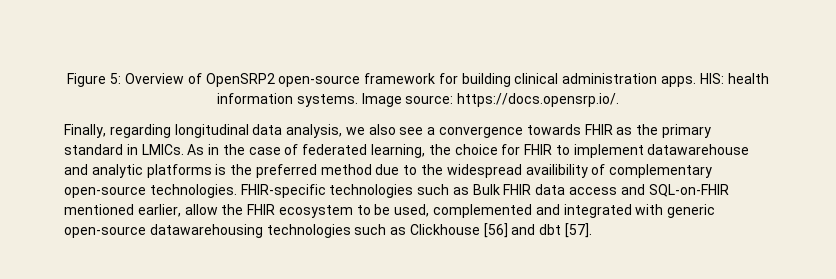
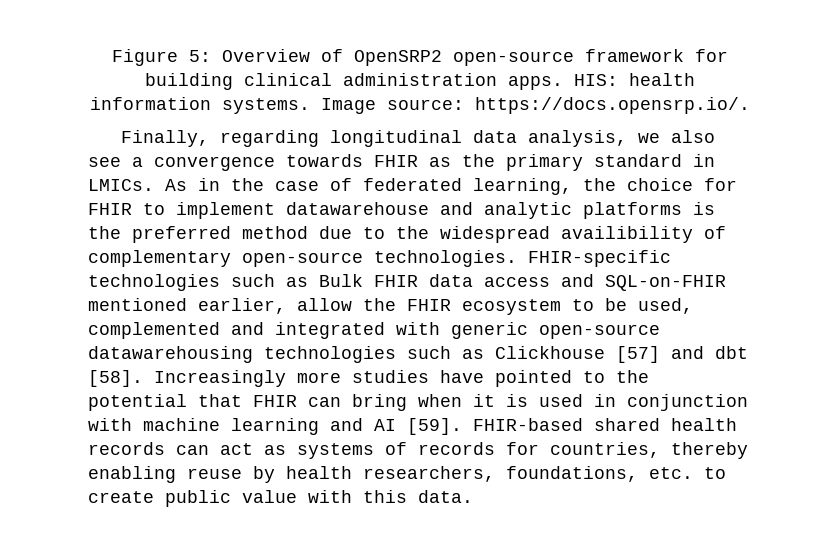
- FHIR-specific technologies such as Bulk FHIR data access and SQL-on-FHIR mentioned earlier, allow the FHIR ecosystem to be used, complemented and integrated with generic open-source datawarehousing technologies such as Clickhouse [56] and dbt [57].
+ FHIR-specific technologies such as Bulk FHIR data access and SQL-on-FHIR mentioned earlier, allow the FHIR ecosystem to be used, complemented and integrated with generic open-source datawarehousing technologies such as Clickhouse [57] and dbt [58]. Increasingly more studies have pointed to the potential that FHIR can bring when it is used in conjunction with machine learning and AI [59]. FHIR-based shared health records can act as systems of records for countries, thereby enabling reuse by health researchers, foundations, etc. to create public value with this data.

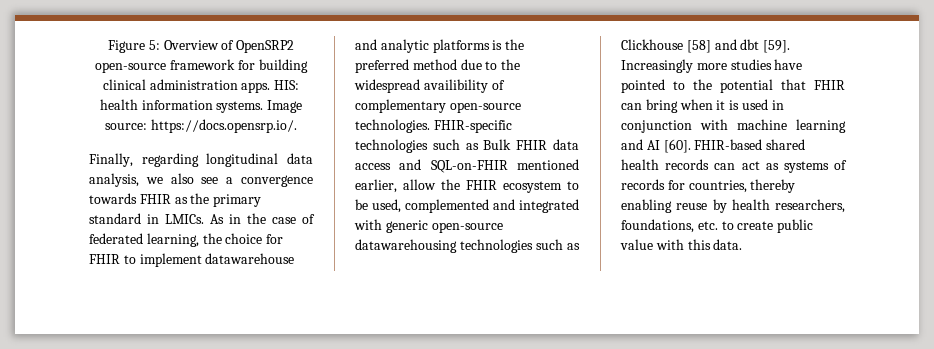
- FHIR-specific technologies such as Bulk FHIR data access and SQL-on-FHIR mentioned earlier, allow the FHIR ecosystem to be used, complemented and integrated with generic open-source datawarehousing technologies such as Clickhouse [57] and dbt [58].
+ FHIR-specific technologies such as Bulk FHIR data access and SQL-on-FHIR mentioned earlier, allow the FHIR ecosystem to be used, complemented and integrated with generic open-source datawarehousing technologies such as Clickhouse [58] and dbt [59].
- Increasingly more studies have pointed to the potential that FHIR can bring when it is used in conjunction with machine learning and AI [59].
+ Increasingly more studies have pointed to the potential that FHIR can bring when it is used in conjunction with machine learning and AI [60].

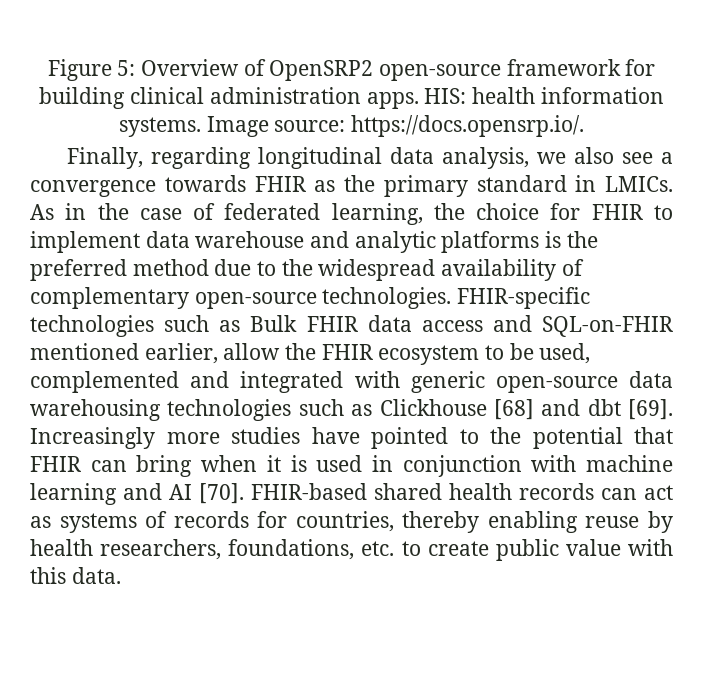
- As in the case of federated learning, the choice for FHIR to implement datawarehouse and analytic platforms is the preferred method due to the widespread availibility of complementary open-source technologies.
+ As in the case of federated learning, the choice for FHIR to implement data warehouse and analytic platforms is the preferred method due to the widespread availability of complementary open-source technologies.
- FHIR-specific technologies such as Bulk FHIR data access and SQL-on-FHIR mentioned earlier, allow the FHIR ecosystem to be used, complemented and integrated with generic open-source datawarehousing technologies such as Clickhouse [58] and dbt [59].
+ FHIR-specific technologies such as Bulk FHIR data access and SQL-on-FHIR mentioned earlier, allow the FHIR ecosystem to be used, complemented and integrated with generic open-source data warehousing technologies such as Clickhouse [68] and dbt [69].
- Increasingly more studies have pointed to the potential that FHIR can bring when it is used in conjunction with machine learning and AI [60].
+ Increasingly more studies have pointed to the potential that FHIR can bring when it is used in conjunction with machine learning and AI [70].

